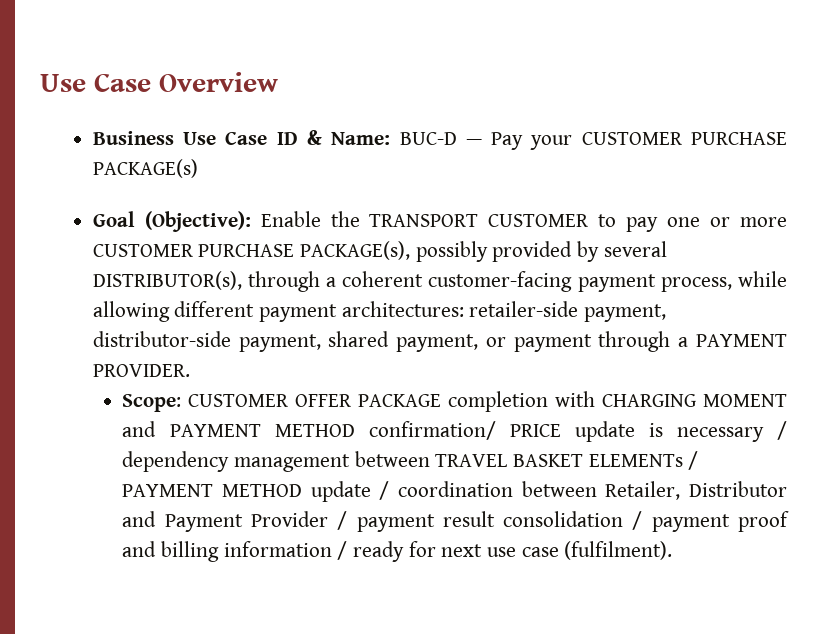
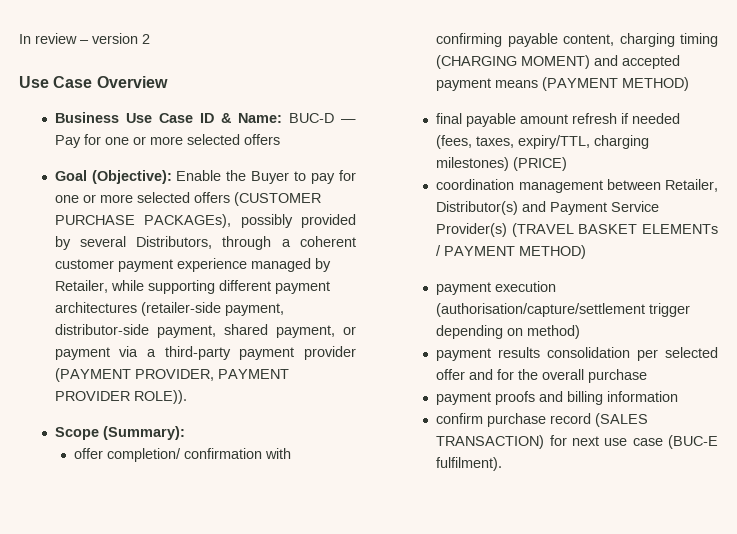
+ In review – version 2
- Business Use Case ID & Name: BUC-D — Pay your CUSTOMER PURCHASE PACKAGE(s)
+ Business Use Case ID & Name: BUC-D — Pay for one or more selected offers
- Goal (Objective): Enable the TRANSPORT CUSTOMER to pay one or more CUSTOMER PURCHASE PACKAGE(s), possibly provided by several DISTRIBUTOR(s), through a coherent customer-facing payment process, while allowing different payment architectures: retailer-side payment, distributor-side payment, shared payment, or payment through a PAYMENT PROVIDER.
- Scope: CUSTOMER OFFER PACKAGE completion with CHARGING MOMENT and PAYMENT METHOD confirmation/ PRICE update is necessary / dependency management between TRAVEL BASKET ELEMENTs / PAYMENT METHOD update / coordination between Retailer, Distributor and Payment Provider / payment result consolidation / payment proof and billing information / ready for next use case (fulfilment).
+ Goal (Objective): Enable the Buyer to pay for one or more selected offers (CUSTOMER PURCHASE PACKAGEs), possibly provided by several Distributors, through a coherent customer payment experience managed by Retailer, while supporting different payment architectures (retailer-side payment, distributor-side payment, shared payment, or payment via a third-party payment provider (PAYMENT PROVIDER, PAYMENT PROVIDER ROLE)).
+ Scope (Summary):
+ offer completion/ confirmation with confirming payable content, charging timing (CHARGING MOMENT) and accepted payment means (PAYMENT METHOD)
+ final payable amount refresh if needed (fees, taxes, expiry/TTL, charging milestones) (PRICE)
+ coordination management between Retailer, Distributor(s) and Payment Service Provider(s) (TRAVEL BASKET ELEMENTs / PAYMENT METHOD)
+ payment execution (authorisation/capture/settlement trigger depending on method)
+ payment results consolidation per selected offer and for the overall purchase
+ payment proofs and billing information
+ confirm purchase record (SALES TRANSACTION) for next use case (BUC-E fulfilment).

